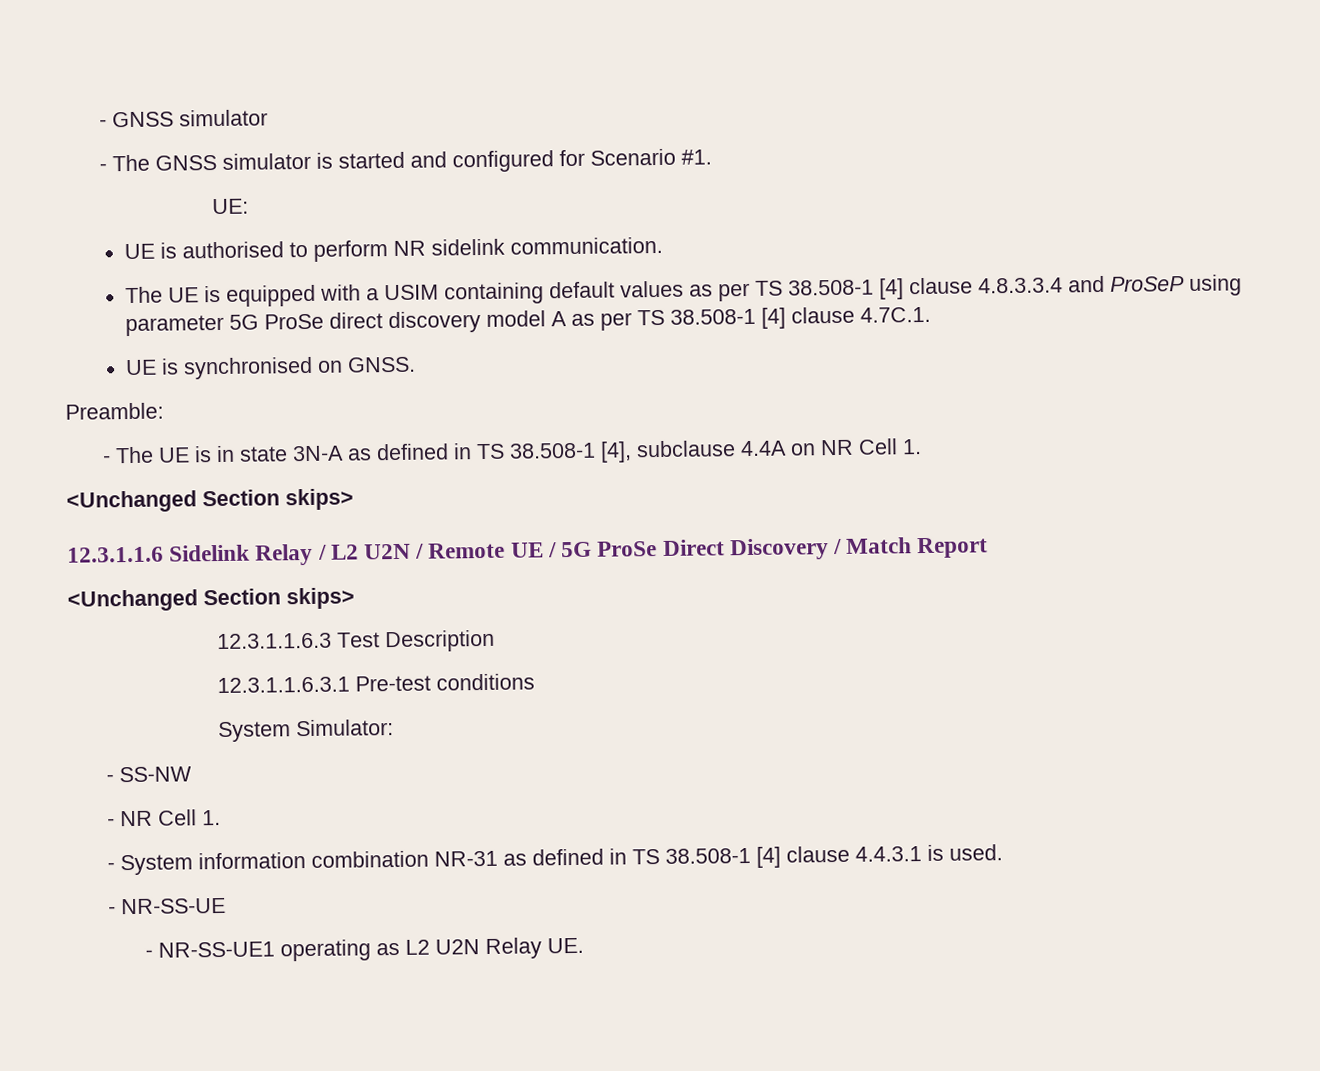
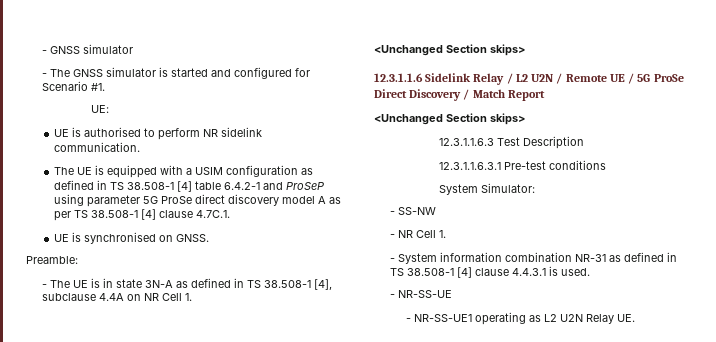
- The UE is equipped with a USIM containing default values as per TS 38.508-1 [4] clause 4.8.3.3.4 and ProSeP using parameter 5G ProSe direct discovery model A as per TS 38.508-1 [4] clause 4.7C.1.
+ The UE is equipped with a USIM configuration as defined in TS 38.508-1 [4] table 6.4.2-1 and ProSeP using parameter 5G ProSe direct discovery model A as per TS 38.508-1 [4] clause 4.7C.1.

